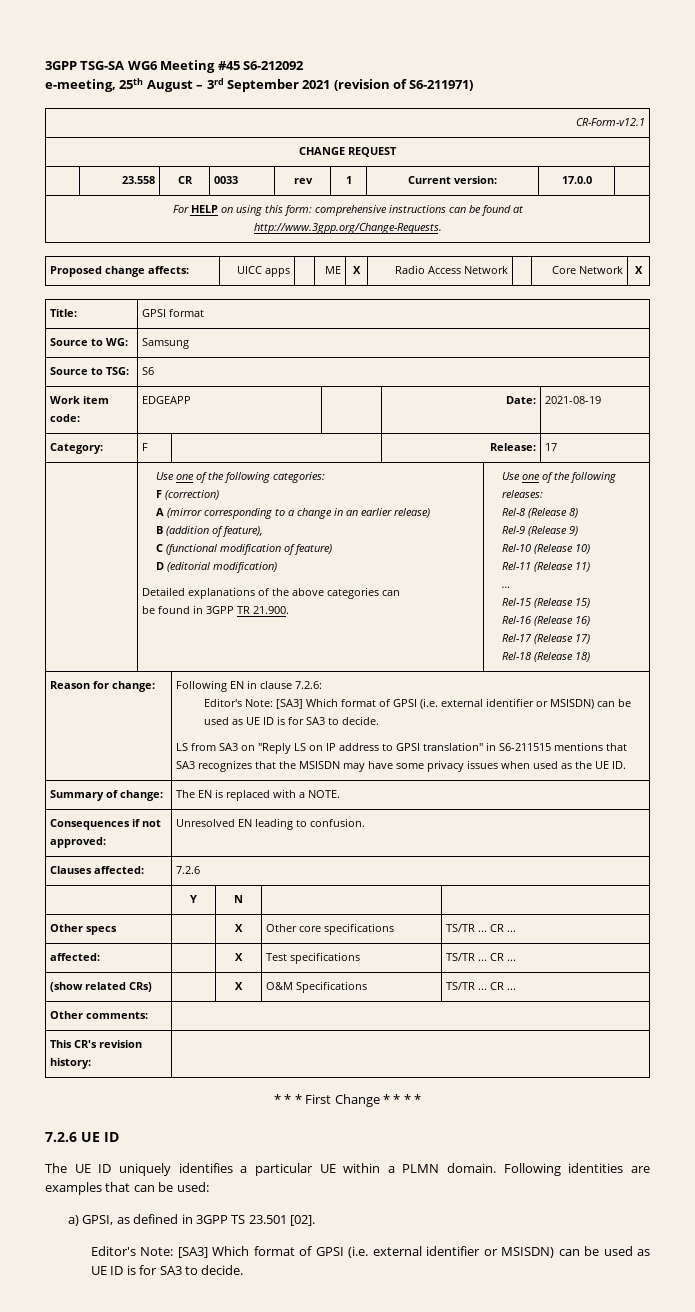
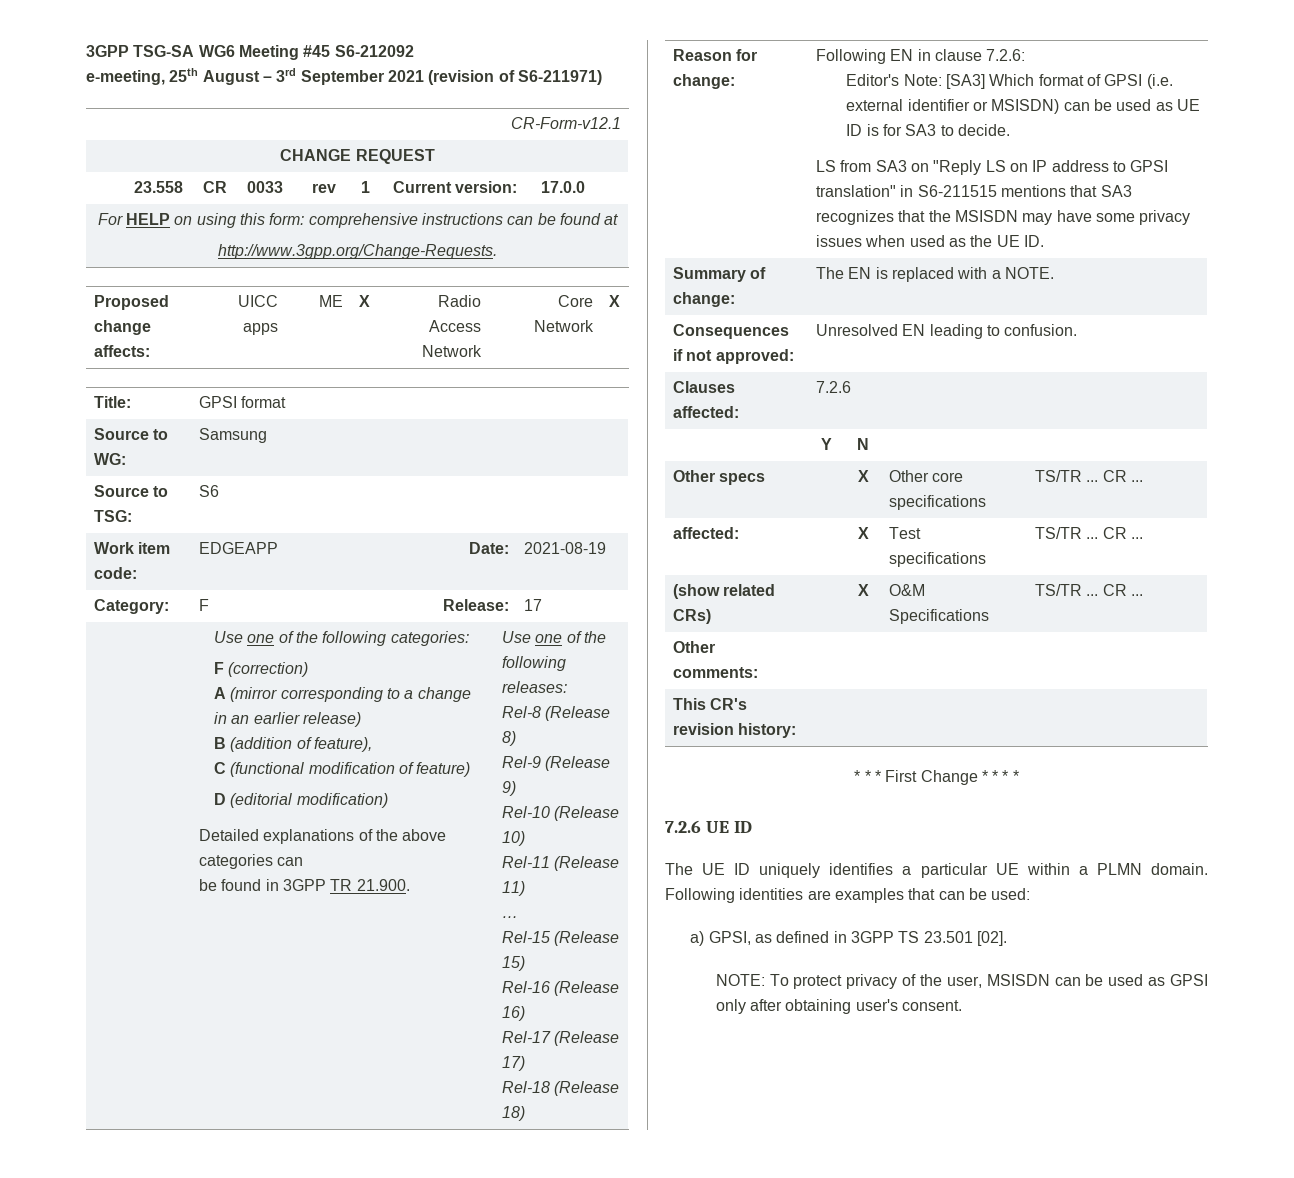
  a) GPSI, as defined in 3GPP TS 23.501 [02].
- Editor's Note: [SA3] Which format of GPSI (i.e. external identifier or MSISDN) can be used as UE ID is for SA3 to decide.
+ NOTE: To protect privacy of the user, MSISDN can be used as GPSI only after obtaining user's consent.

